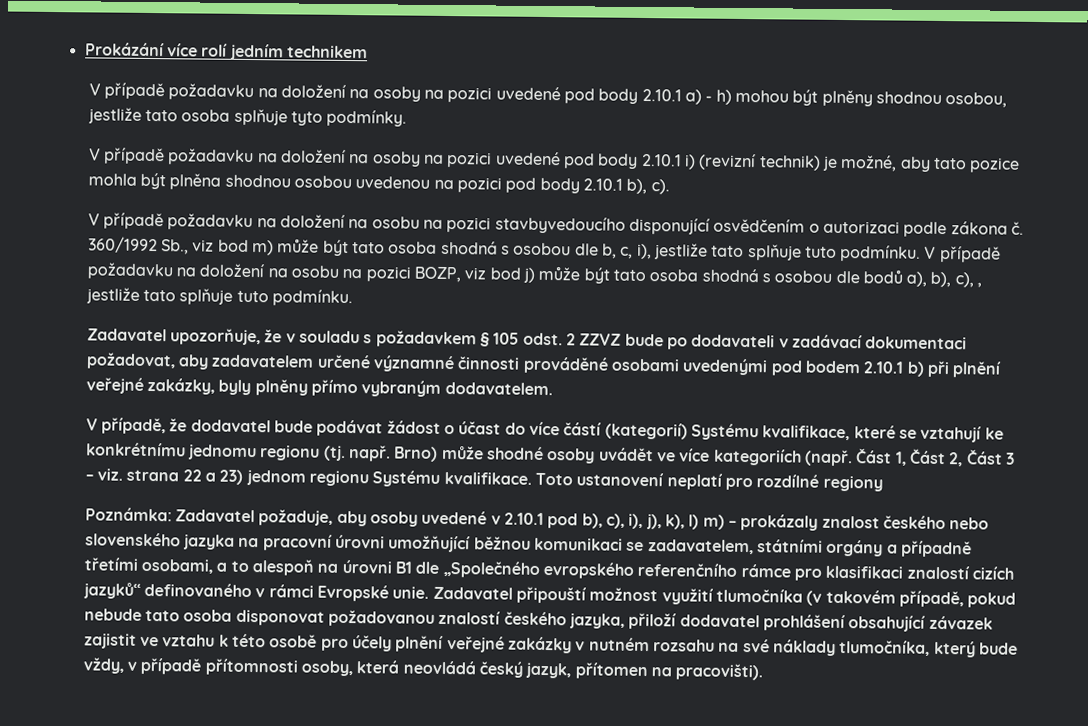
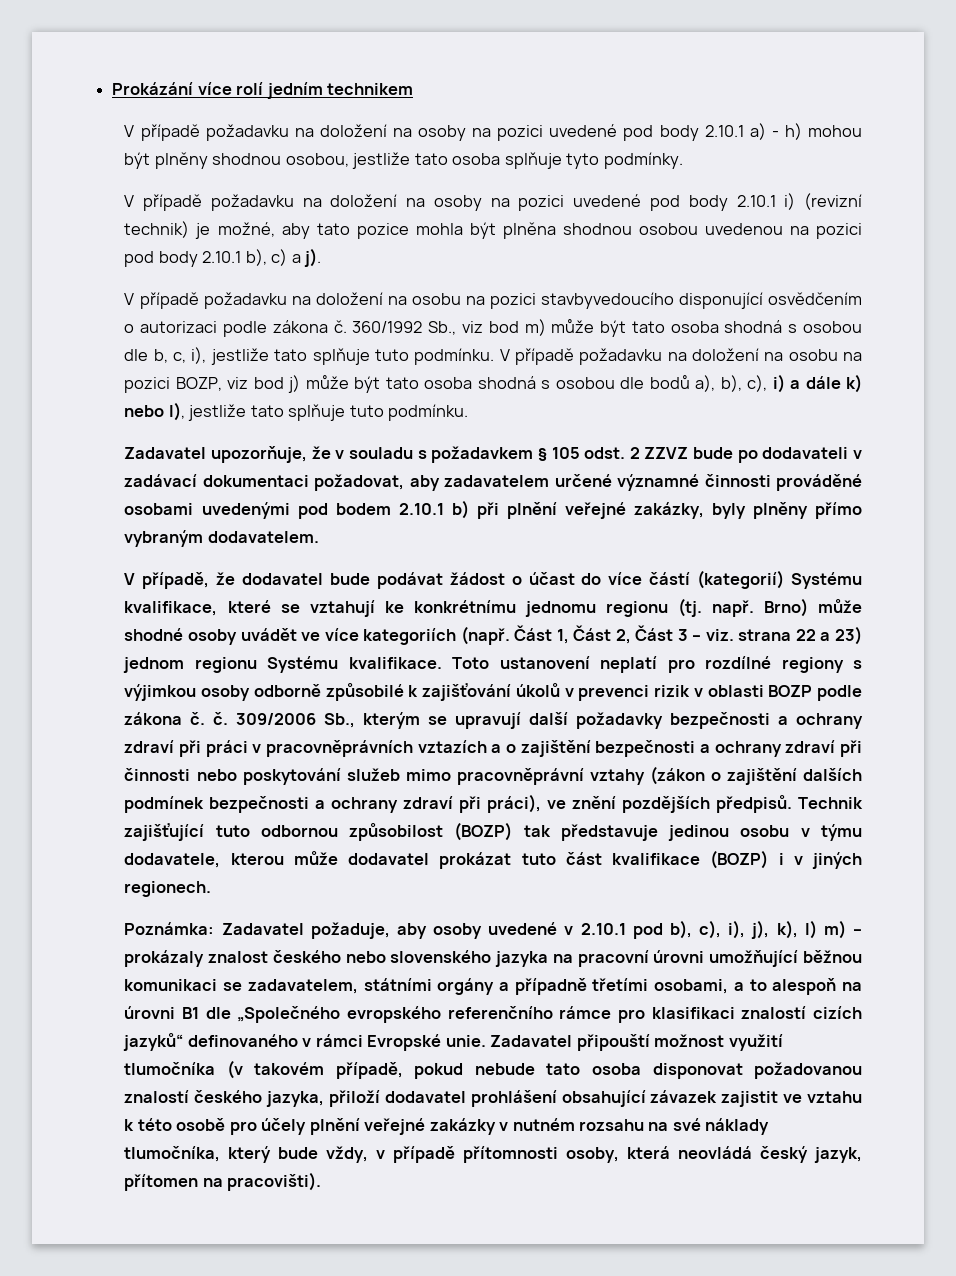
- V případě požadavku na doložení na osoby na pozici uvedené pod body 2.10.1 i) (revizní technik) je možné, aby tato pozice mohla být plněna shodnou osobou uvedenou na pozici pod body 2.10.1 b), c).
+ V případě požadavku na doložení na osoby na pozici uvedené pod body 2.10.1 i) (revizní technik) je možné, aby tato pozice mohla být plněna shodnou osobou uvedenou na pozici pod body 2.10.1 b), c) a j).
- V případě požadavku na doložení na osobu na pozici BOZP, viz bod j) může být tato osoba shodná s osobou dle bodů a), b), c), , jestliže tato splňuje tuto podmínku.
+ V případě požadavku na doložení na osobu na pozici BOZP, viz bod j) může být tato osoba shodná s osobou dle bodů a), b), c), i) a dále k) nebo l), jestliže tato splňuje tuto podmínku.
- Toto ustanovení neplatí pro rozdílné regiony
+ Toto ustanovení neplatí pro rozdílné regiony s výjimkou osoby odborně způsobilé k zajišťování úkolů v prevenci rizik v oblasti BOZP podle zákona č. č. 309/2006 Sb., kterým se upravují další požadavky bezpečnosti a ochrany zdraví při práci v pracovněprávních vztazích a o zajištění bezpečnosti a ochrany zdraví při činnosti nebo poskytování služeb mimo pracovněprávní vztahy (zákon o zajištění dalších podmínek bezpečnosti a ochrany zdraví při práci), ve znění pozdějších předpisů. Technik zajišťující tuto odbornou způsobilost (BOZP) tak představuje jedinou osobu v týmu dodavatele, kterou může dodavatel prokázat tuto část kvalifikace (BOZP) i v jiných regionech.

